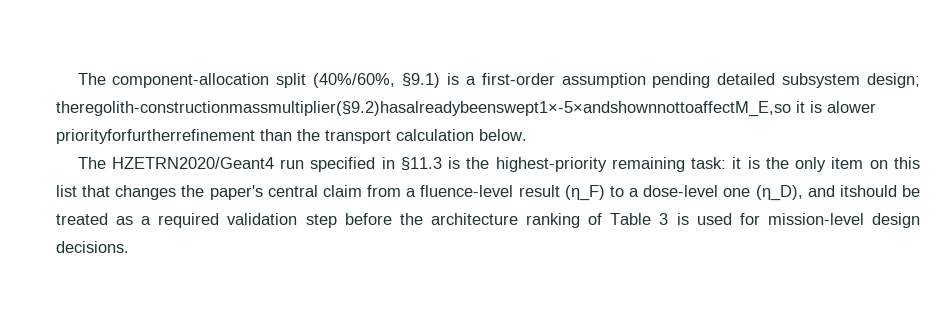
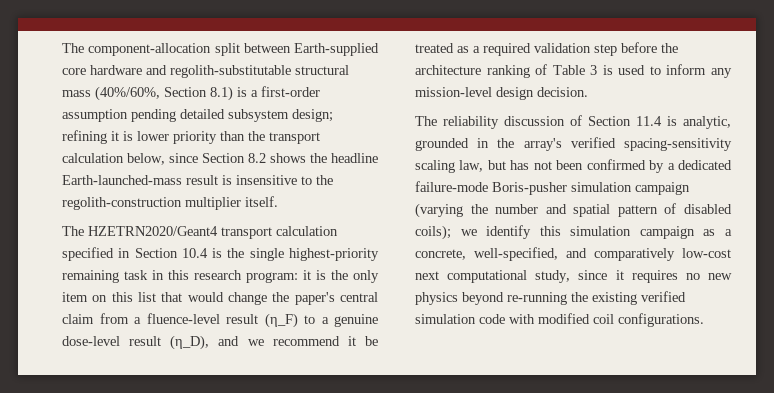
- The component-allocation split (40%/60%, §9.1) is a first-order assumption pending detailed subsystem design; theregolith-constructionmassmultiplier(§9.2)hasalreadybeenswept1×-5×andshownnottoaffectM_E,so it is alower priorityforfurtherrefinement than the transport calculation below.
- The HZETRN2020/Geant4 run specified in §11.3 is the highest-priority remaining task: it is the only item on this list that changes the paper's central claim from a fluence-level result (η_F) to a dose-level one (η_D), and itshould be treated as a required validation step before the architecture ranking of Table 3 is used for mission-level design decisions.
+ The component-allocation split between Earth-supplied core hardware and regolith-substitutable structural mass (40%/60%, Section 8.1) is a first-order assumption pending detailed subsystem design; refining it is lower priority than the transport calculation below, since Section 8.2 shows the headline Earth-launched-mass result is insensitive to the regolith-construction multiplier itself.
+ The HZETRN2020/Geant4 transport calculation specified in Section 10.4 is the single highest-priority remaining task in this research program: it is the only item on this list that would change the paper's central claim from a fluence-level result (η_F) to a genuine dose-level result (η_D), and we recommend it be treated as a required validation step before the architecture ranking of Table 3 is used to inform any mission-level design decision.
+ The reliability discussion of Section 11.4 is analytic, grounded in the array's verified spacing-sensitivity scaling law, but has not been confirmed by a dedicated failure-mode Boris-pusher simulation campaign (varying the number and spatial pattern of disabled coils); we identify this simulation campaign as a concrete, well-specified, and comparatively low-cost next computational study, since it requires no new physics beyond re-running the existing verified simulation code with modified coil configurations.

